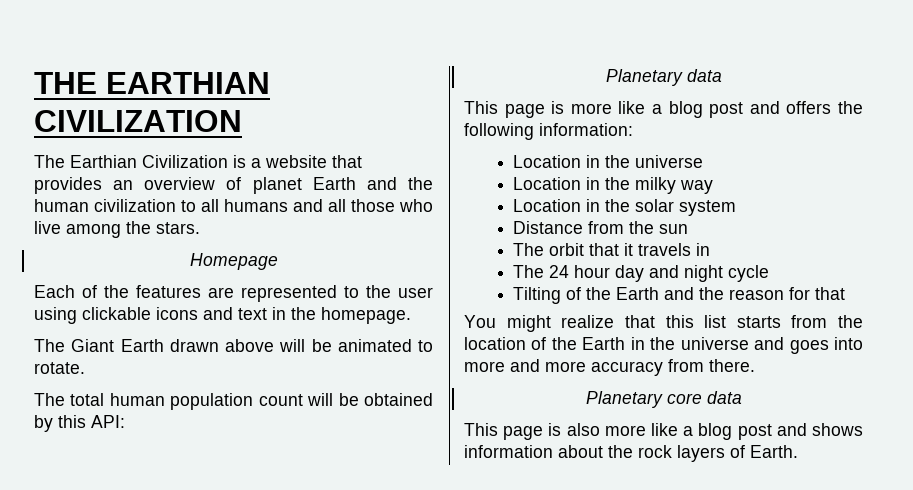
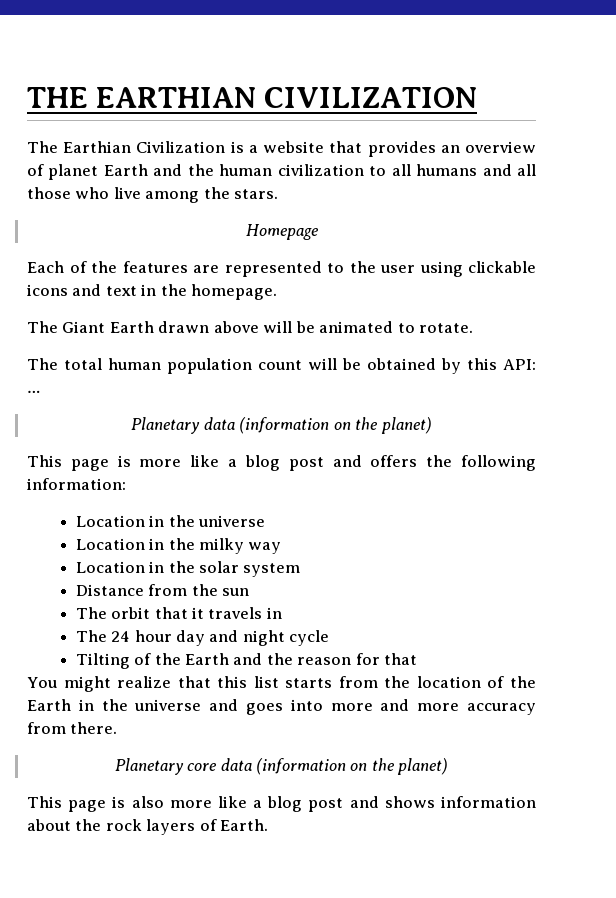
- The total human population count will be obtained by this API:
+ The total human population count will be obtained by this API: …
- Planetary data
+ Planetary data (information on the planet)
- Planetary core data
+ Planetary core data (information on the planet)

